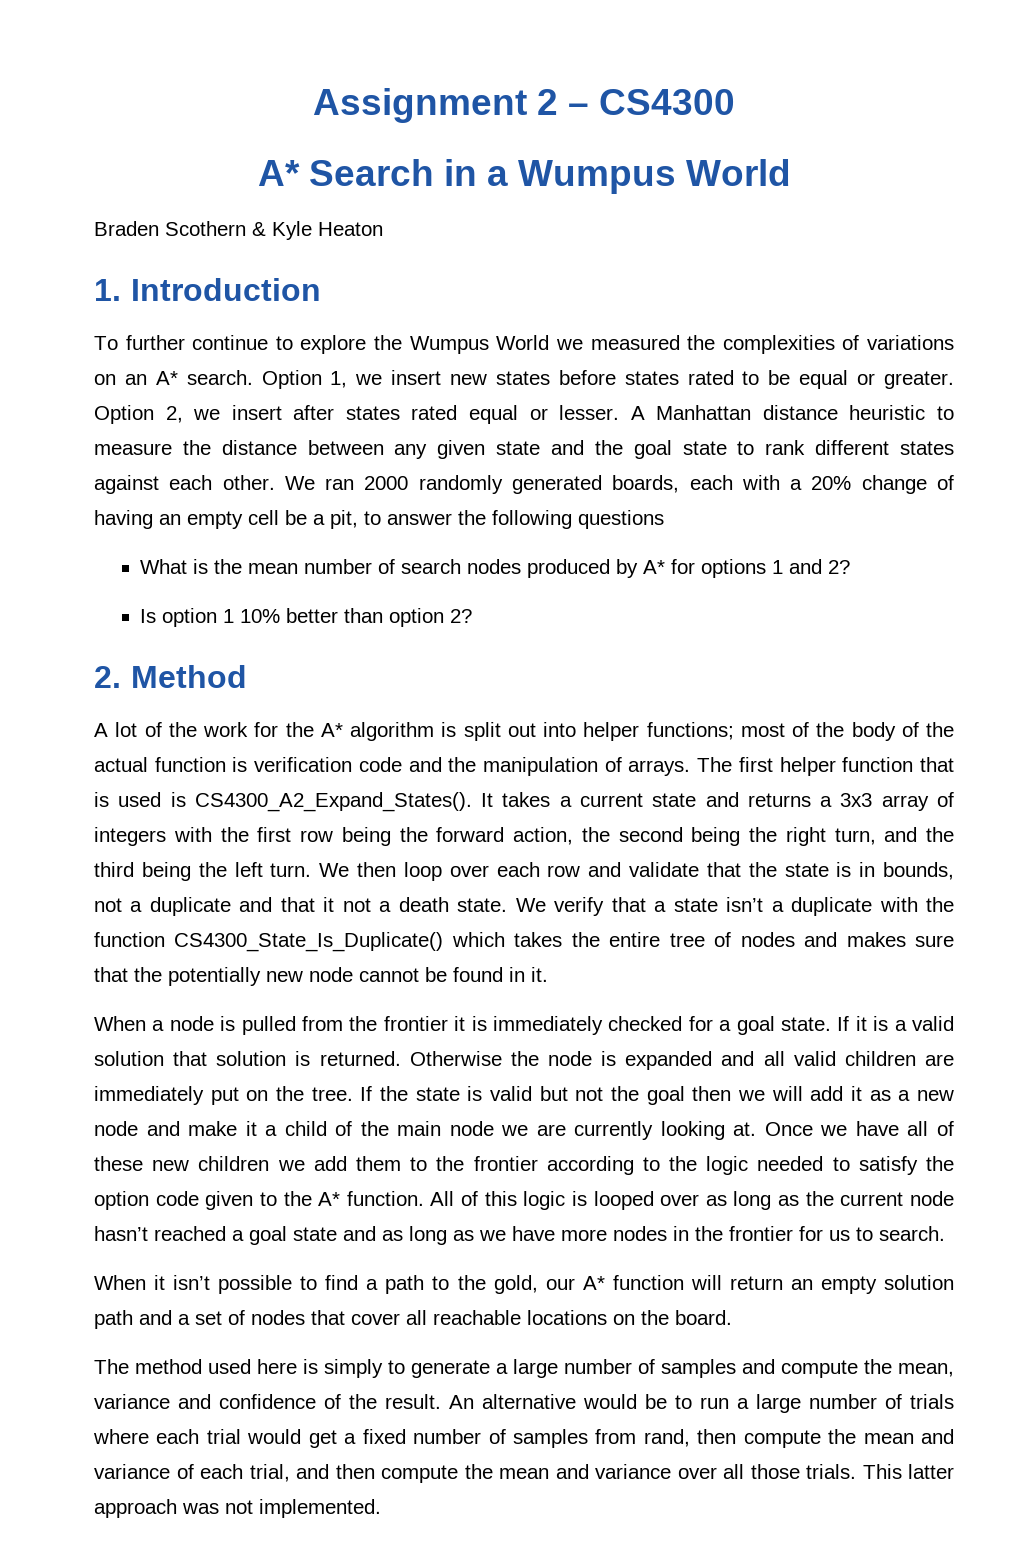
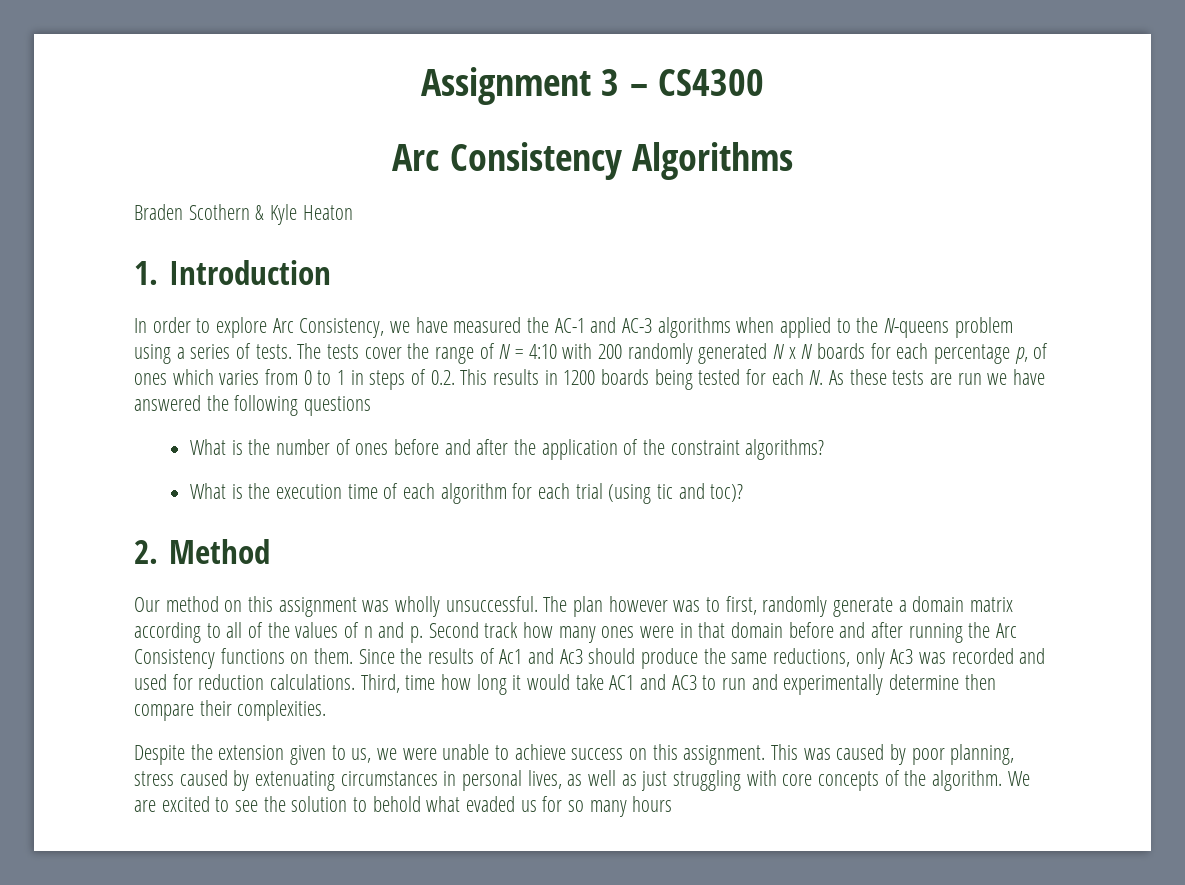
- Assignment 2 – CS4300
+ Assignment 3 – CS4300
- A* Search in a Wumpus World
+ Arc Consistency Algorithms
- To further continue to explore the Wumpus World we measured the complexities of variations on an A* search. Option 1, we insert new states before states rated to be equal or greater. Option 2, we insert after states rated equal or lesser. A Manhattan distance heuristic to measure the distance between any given state and the goal state to rank different states against each other. We ran 2000 randomly generated boards, each with a 20% change of having an empty cell be a pit, to answer the following questions
+ In order to explore Arc Consistency, we have measured the AC-1 and AC-3 algorithms when applied to the N-queens problem using a series of tests. The tests cover the range of N = 4:10 with 200 randomly generated N x N boards for each percentage p, of ones which varies from 0 to 1 in steps of 0.2. This results in 1200 boards being tested for each N. As these tests are run we have answered the following questions
- What is the mean number of search nodes produced by A* for options 1 and 2?
- Is option 1 10% better than option 2?
+ What is the number of ones before and after the application of the constraint algorithms?
+ What is the execution time of each algorithm for each trial (using tic and toc)?
  2. Method
- A lot of the work for the A* algorithm is split out into helper functions; most of the body of the actual function is verification code and the manipulation of arrays. The first helper function that is used is CS4300_A2_Expand_States(). It takes a current state and returns a 3x3 array of integers with the first row being the forward action, the second being the right turn, and the third being the left turn. We then loop over each row and validate that the state is in bounds, not a duplicate and that it not a death state. We verify that a state isn’t a duplicate with the function CS4300_State_Is_Duplicate() which takes the entire tree of nodes and makes sure that the potentially new node cannot be found in it.
- When a node is pulled from the frontier it is immediately checked for a goal state. If it is a valid solution that solution is returned. Otherwise the node is expanded and all valid children are immediately put on the tree. If the state is valid but not the goal then we will add it as a new node and make it a child of the main node we are currently looking at. Once we have all of these new children we add them to the frontier according to the logic needed to satisfy the option code given to the A* function. All of this logic is looped over as long as the current node hasn’t reached a goal state and as long as we have more nodes in the frontier for us to search.
- When it isn’t possible to find a path to the gold, our A* function will return an empty solution path and a set of nodes that cover all reachable locations on the board.
- The method used here is simply to generate a large number of samples and compute the mean, variance and confidence of the result. An alternative would be to run a large number of trials where each trial would get a fixed number of samples from rand, then compute the mean and variance of each trial, and then compute the mean and variance over all those trials. This latter approach was not implemented.
+ Our method on this assignment was wholly unsuccessful. The plan however was to first, randomly generate a domain matrix according to all of the values of n and p. Second track how many ones were in that domain before and after running the Arc Consistency functions on them. Since the results of Ac1 and Ac3 should produce the same reductions, only Ac3 was recorded and used for reduction calculations. Third, time how long it would take AC1 and AC3 to run and experimentally determine then compare their complexities.
+ Despite the extension given to us, we were unable to achieve success on this assignment. This was caused by poor planning, stress caused by extenuating circumstances in personal lives, as well as just struggling with core concepts of the algorithm. We are excited to see the solution to behold what evaded us for so many hours

